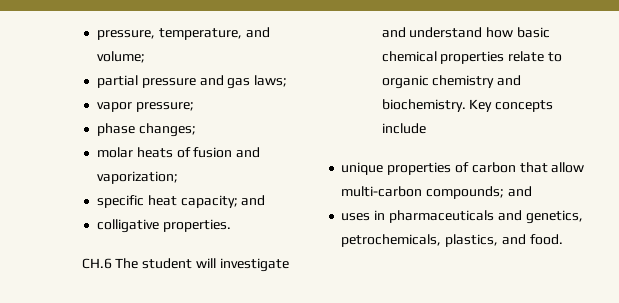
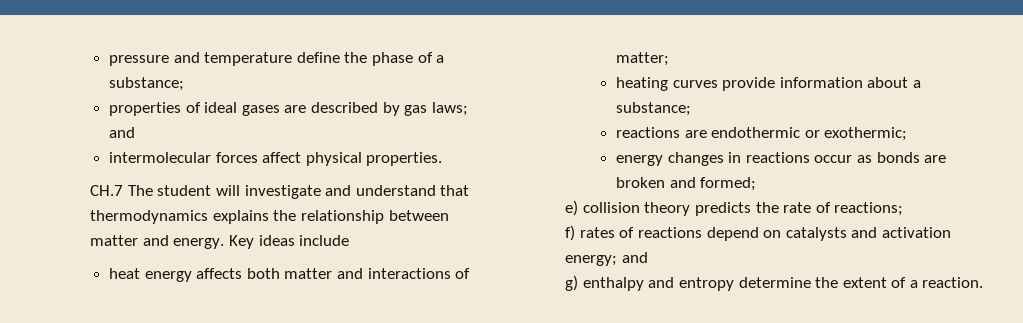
- pressure, temperature, and volume;
- partial pressure and gas laws;
- vapor pressure;
- phase changes;
- molar heats of fusion and vaporization;
- specific heat capacity; and
- colligative properties.
+ pressure and temperature define the phase of a substance;
+ properties of ideal gases are described by gas laws; and
+ intermolecular forces affect physical properties.
- CH.6 The student will investigate and understand how basic chemical properties relate to organic chemistry and biochemistry. Key concepts include
- unique properties of carbon that allow multi-carbon compounds; and
- uses in pharmaceuticals and genetics, petrochemicals, plastics, and food.
+ CH.7 The student will investigate and understand that thermodynamics explains the relationship between matter and energy. Key ideas include
+ heat energy affects both matter and interactions of matter;
+ heating curves provide information about a substance;
+ reactions are endothermic or exothermic;
+ energy changes in reactions occur as bonds are broken and formed;
+ e) collision theory predicts the rate of reactions;
+ f) rates of reactions depend on catalysts and activation energy; and
+ g) enthalpy and entropy determine the extent of a reaction.

